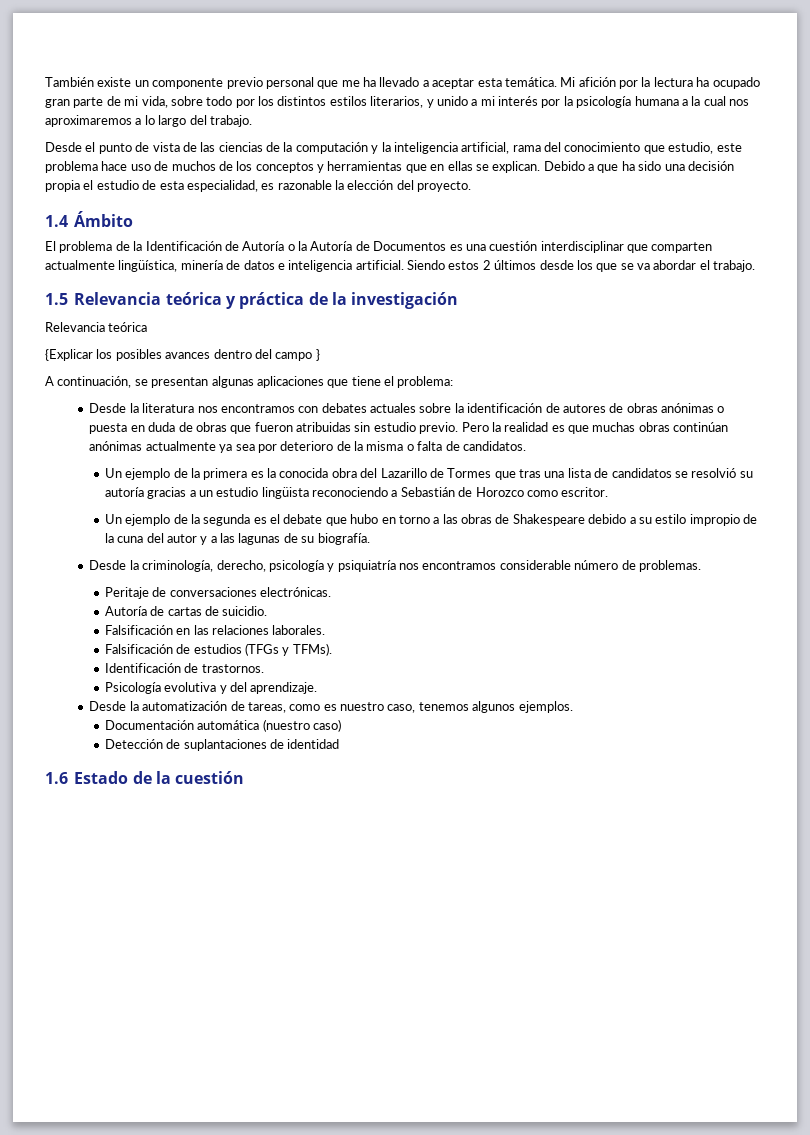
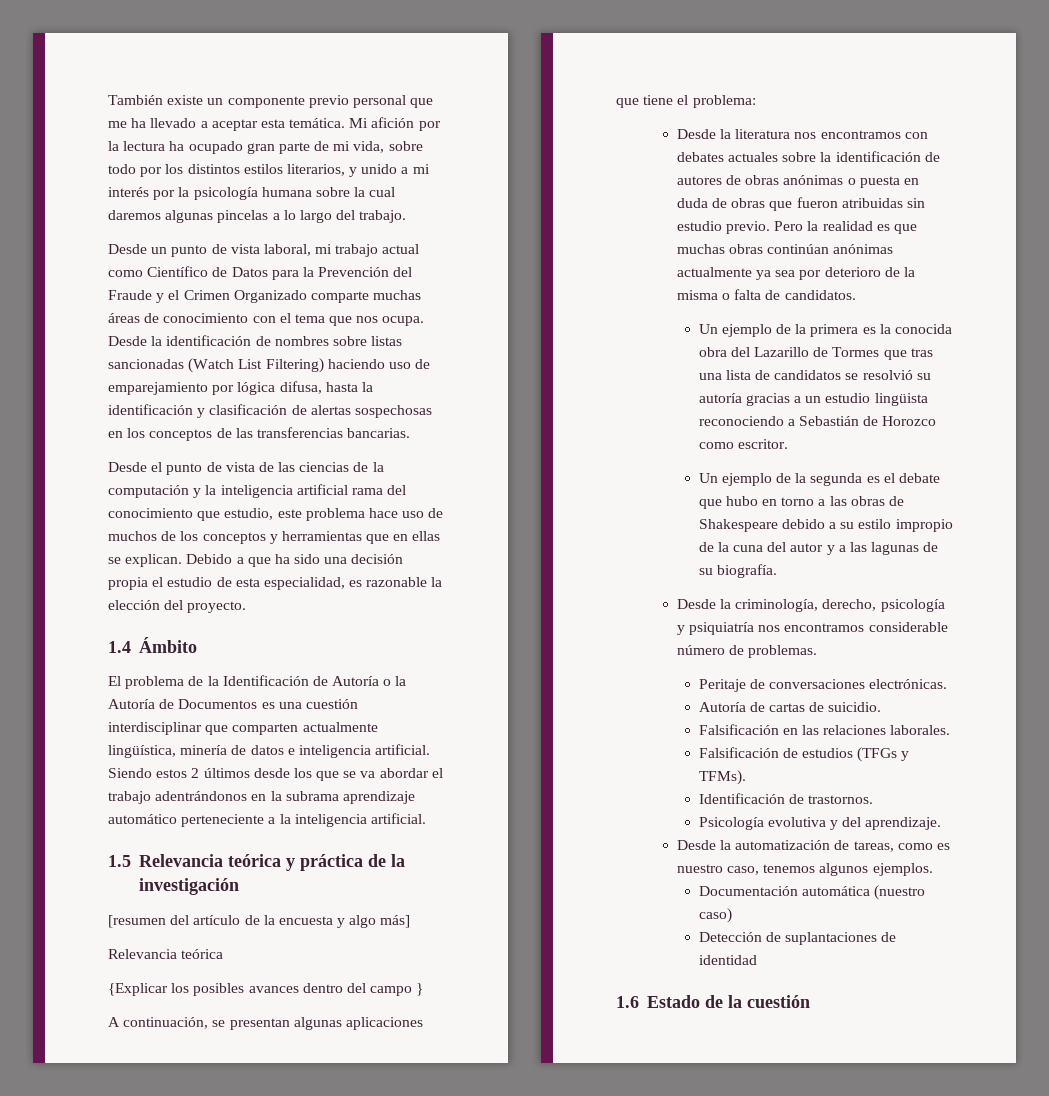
- Mi afición por la lectura ha ocupado gran parte de mi vida, sobre todo por los distintos estilos literarios, y unido a mi interés por la psicología humana a la cual nos aproximaremos a lo largo del trabajo.
+ Mi afición por la lectura ha ocupado gran parte de mi vida, sobre todo por los distintos estilos literarios, y unido a mi interés por la psicología humana sobre la cual daremos algunas pincelas a lo largo del trabajo.
+ Desde un punto de vista laboral, mi trabajo actual como Científico de Datos para la Prevención del Fraude y el Crimen Organizado comparte muchas áreas de conocimiento con el tema que nos ocupa. Desde la identificación de nombres sobre listas sancionadas (Watch List Filtering) haciendo uso de emparejamiento por lógica difusa, hasta la identificación y clasificación de alertas sospechosas en los conceptos de las transferencias bancarias.
- Desde el punto de vista de las ciencias de la computación y la inteligencia artificial, rama del conocimiento que estudio, este problema hace uso de muchos de los conceptos y herramientas que en ellas se explican.
+ Desde el punto de vista de las ciencias de la computación y la inteligencia artificial rama del conocimiento que estudio, este problema hace uso de muchos de los conceptos y herramientas que en ellas se explican.
- Siendo estos 2 últimos desde los que se va abordar el trabajo.
+ Siendo estos 2 últimos desde los que se va abordar el trabajo adentrándonos en la subrama aprendizaje automático perteneciente a la inteligencia artificial.
+ [resumen del artículo de la encuesta y algo más]

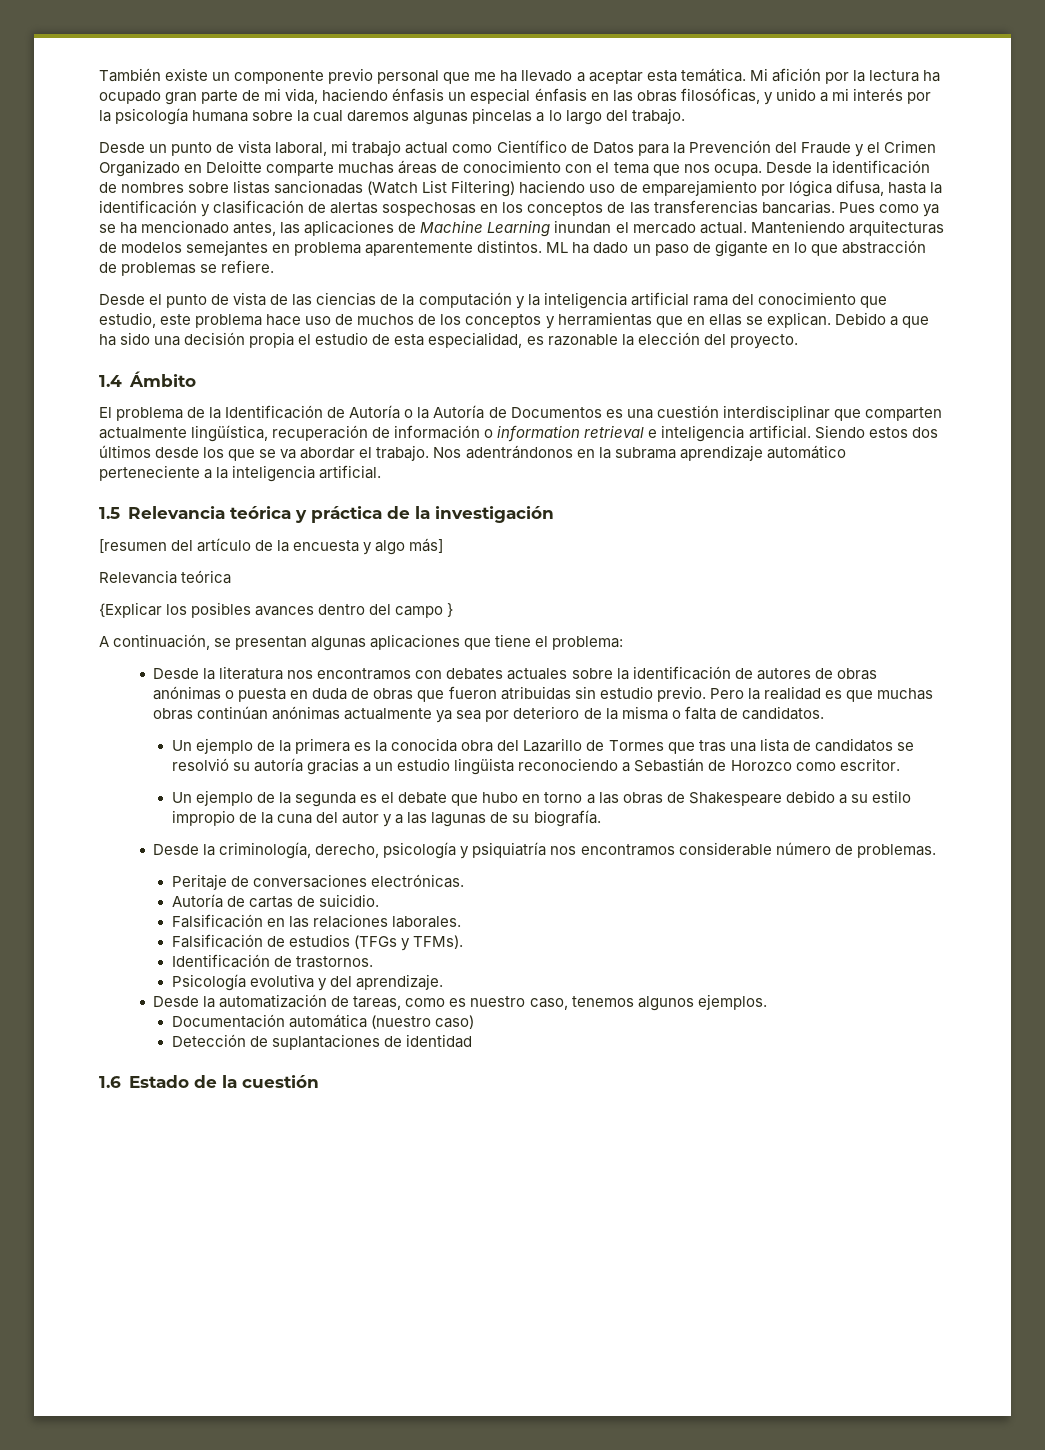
- Mi afición por la lectura ha ocupado gran parte de mi vida, sobre todo por los distintos estilos literarios, y unido a mi interés por la psicología humana sobre la cual daremos algunas pincelas a lo largo del trabajo.
+ Mi afición por la lectura ha ocupado gran parte de mi vida, haciendo énfasis un especial énfasis en las obras filosóficas, y unido a mi interés por la psicología humana sobre la cual daremos algunas pincelas a lo largo del trabajo.
- Desde un punto de vista laboral, mi trabajo actual como Científico de Datos para la Prevención del Fraude y el Crimen Organizado comparte muchas áreas de conocimiento con el tema que nos ocupa.
+ Desde un punto de vista laboral, mi trabajo actual como Científico de Datos para la Prevención del Fraude y el Crimen Organizado en Deloitte comparte muchas áreas de conocimiento con el tema que nos ocupa.
+ Pues como ya se ha mencionado antes, las aplicaciones de Machine Learning inundan el mercado actual. Manteniendo arquitecturas de modelos semejantes en problema aparentemente distintos. ML ha dado un paso de gigante en lo que abstracción de problemas se refiere.
- El problema de la Identificación de Autoría o la Autoría de Documentos es una cuestión interdisciplinar que comparten actualmente lingüística, minería de datos e inteligencia artificial.
+ El problema de la Identificación de Autoría o la Autoría de Documentos es una cuestión interdisciplinar que comparten actualmente lingüística, recuperación de información o information retrieval e inteligencia artificial.
- Siendo estos 2 últimos desde los que se va abordar el trabajo adentrándonos en la subrama aprendizaje automático perteneciente a la inteligencia artificial.
+ Siendo estos dos últimos desde los que se va abordar el trabajo. Nos adentrándonos en la subrama aprendizaje automático perteneciente a la inteligencia artificial.

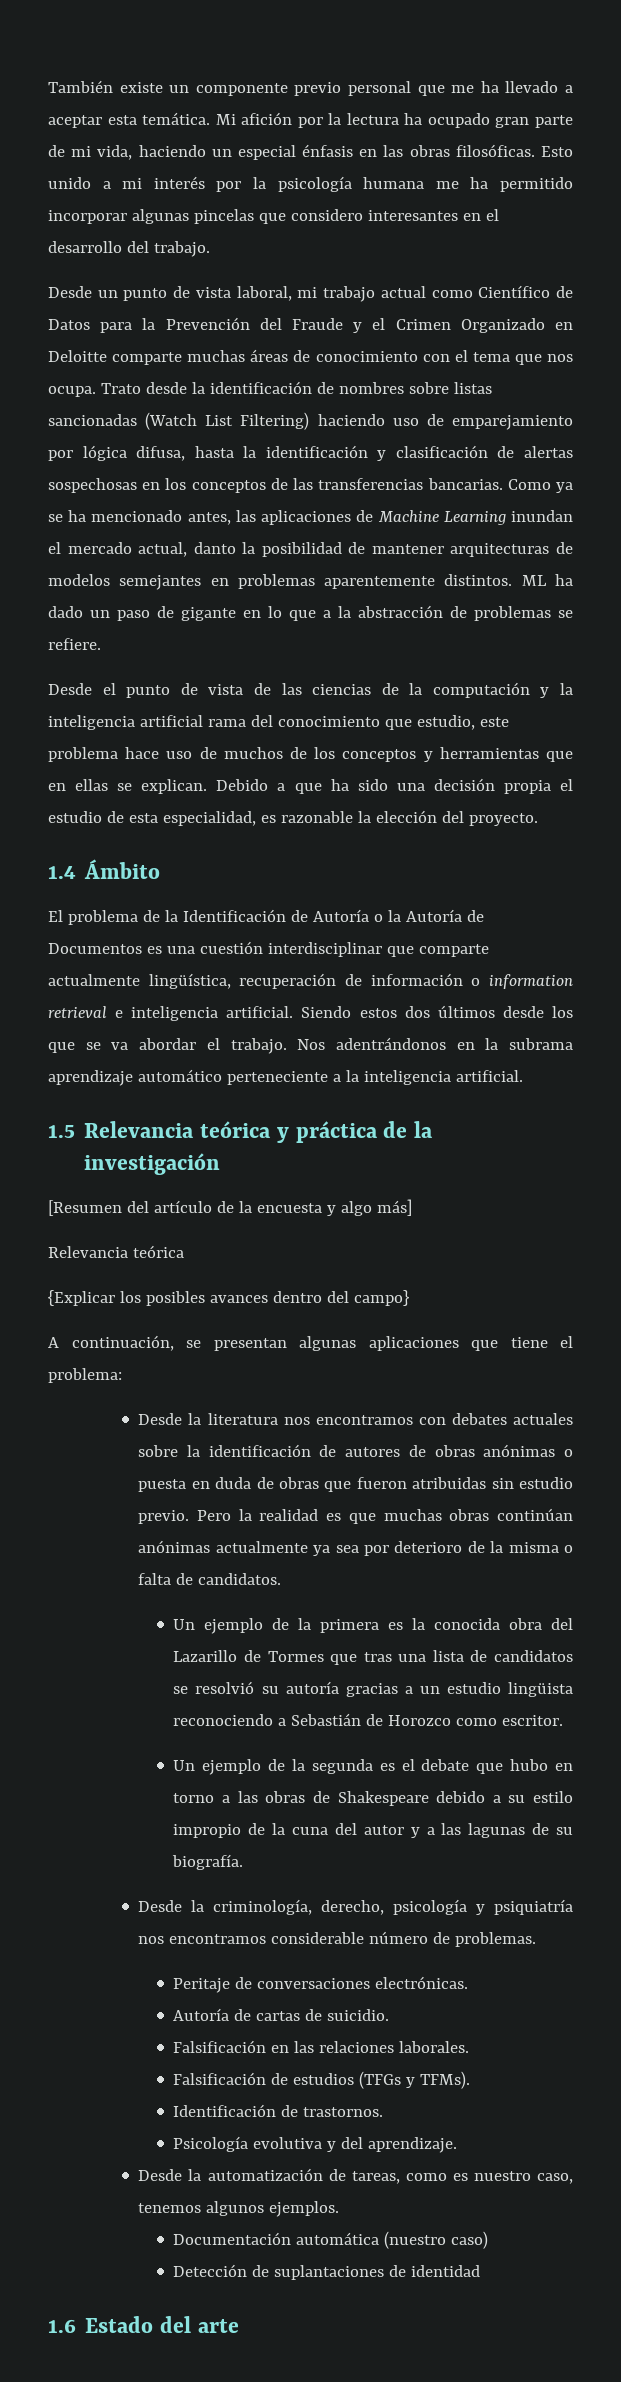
- Mi afición por la lectura ha ocupado gran parte de mi vida, haciendo énfasis un especial énfasis en las obras filosóficas, y unido a mi interés por la psicología humana sobre la cual daremos algunas pincelas a lo largo del trabajo.
+ Mi afición por la lectura ha ocupado gran parte de mi vida, haciendo un especial énfasis en las obras filosóficas. Esto unido a mi interés por la psicología humana me ha permitido incorporar algunas pincelas que considero interesantes en el desarrollo del trabajo.
- Desde la identificación de nombres sobre listas sancionadas (Watch List Filtering) haciendo uso de emparejamiento por lógica difusa, hasta la identificación y clasificación de alertas sospechosas en los conceptos de las transferencias bancarias.
+ Trato desde la identificación de nombres sobre listas sancionadas (Watch List Filtering) haciendo uso de emparejamiento por lógica difusa, hasta la identificación y clasificación de alertas sospechosas en los conceptos de las transferencias bancarias.
- Pues como ya se ha mencionado antes, las aplicaciones de Machine Learning inundan el mercado actual. Manteniendo arquitecturas de modelos semejantes en problema aparentemente distintos.
+ Como ya se ha mencionado antes, las aplicaciones de Machine Learning inundan el mercado actual, danto la posibilidad de mantener arquitecturas de modelos semejantes en problemas aparentemente distintos.
- ML ha dado un paso de gigante en lo que abstracción de problemas se refiere.
+ ML ha dado un paso de gigante en lo que a la abstracción de problemas se refiere.
- El problema de la Identificación de Autoría o la Autoría de Documentos es una cuestión interdisciplinar que comparten actualmente lingüística, recuperación de información o information retrieval e inteligencia artificial.
+ El problema de la Identificación de Autoría o la Autoría de Documentos es una cuestión interdisciplinar que comparte actualmente lingüística, recuperación de información o information retrieval e inteligencia artificial.
- [resumen del artículo de la encuesta y algo más]
+ [Resumen del artículo de la encuesta y algo más]
- {Explicar los posibles avances dentro del campo }
+ {Explicar los posibles avances dentro del campo}
- 1.6 Estado de la cuestión
+ 1.6 Estado del arte

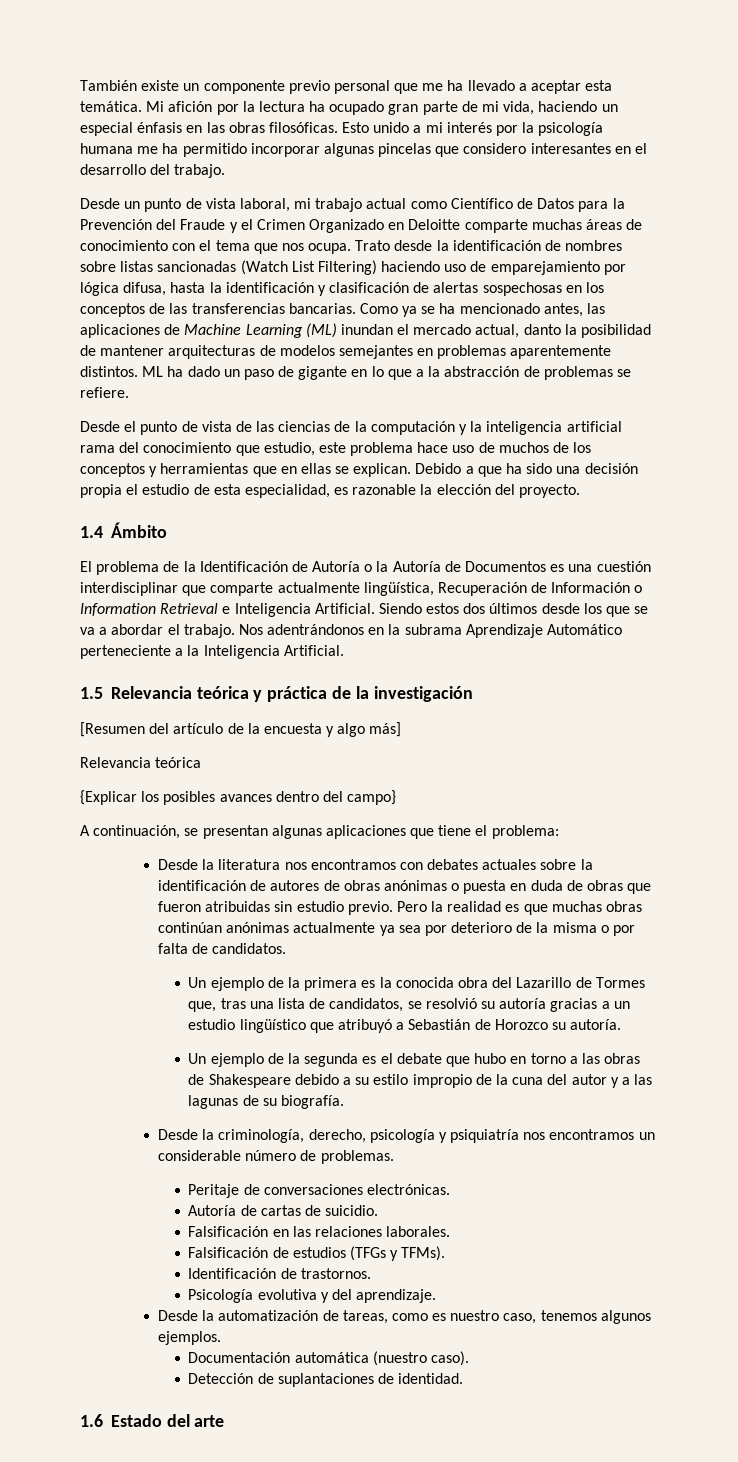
- Como ya se ha mencionado antes, las aplicaciones de Machine Learning inundan el mercado actual, danto la posibilidad de mantener arquitecturas de modelos semejantes en problemas aparentemente distintos.
+ Como ya se ha mencionado antes, las aplicaciones de Machine Learning (ML) inundan el mercado actual, danto la posibilidad de mantener arquitecturas de modelos semejantes en problemas aparentemente distintos.
- El problema de la Identificación de Autoría o la Autoría de Documentos es una cuestión interdisciplinar que comparte actualmente lingüística, recuperación de información o information retrieval e inteligencia artificial.
+ El problema de la Identificación de Autoría o la Autoría de Documentos es una cuestión interdisciplinar que comparte actualmente lingüística, Recuperación de Información o Information Retrieval e Inteligencia Artificial.
- Siendo estos dos últimos desde los que se va abordar el trabajo.
+ Siendo estos dos últimos desde los que se va a abordar el trabajo.
- Nos adentrándonos en la subrama aprendizaje automático perteneciente a la inteligencia artificial.
+ Nos adentrándonos en la subrama Aprendizaje Automático perteneciente a la Inteligencia Artificial.
- Pero la realidad es que muchas obras continúan anónimas actualmente ya sea por deterioro de la misma o falta de candidatos.
+ Pero la realidad es que muchas obras continúan anónimas actualmente ya sea por deterioro de la misma o por falta de candidatos.
- Un ejemplo de la primera es la conocida obra del Lazarillo de Tormes que tras una lista de candidatos se resolvió su autoría gracias a un estudio lingüista reconociendo a Sebastián de Horozco como escritor.
+ Un ejemplo de la primera es la conocida obra del Lazarillo de Tormes que, tras una lista de candidatos, se resolvió su autoría gracias a un estudio lingüístico que atribuyó a Sebastián de Horozco su autoría.
- Desde la criminología, derecho, psicología y psiquiatría nos encontramos considerable número de problemas.
+ Desde la criminología, derecho, psicología y psiquiatría nos encontramos un considerable número de problemas.
- Documentación automática (nuestro caso)
+ Documentación automática (nuestro caso).
- Detección de suplantaciones de identidad
+ Detección de suplantaciones de identidad.

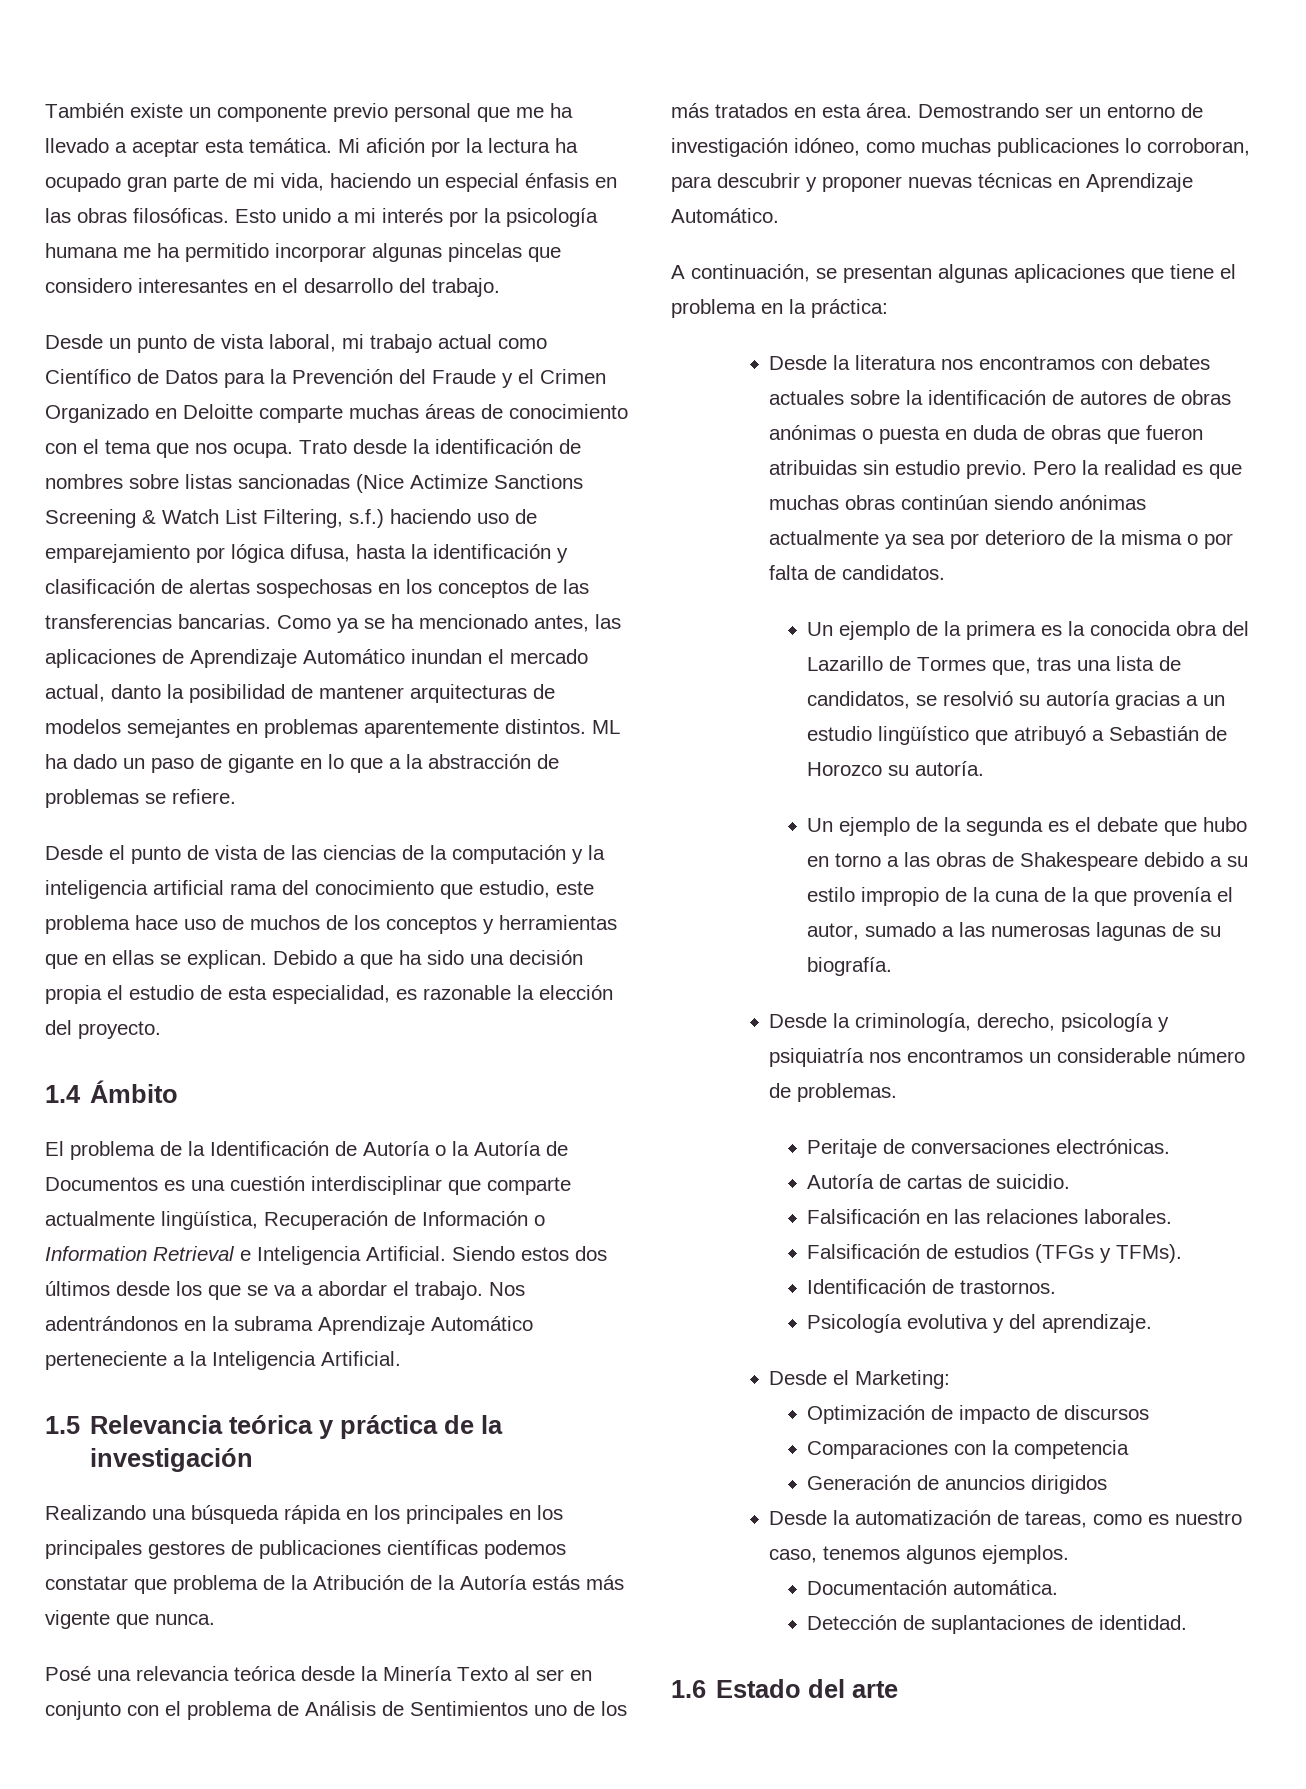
- Trato desde la identificación de nombres sobre listas sancionadas (Watch List Filtering) haciendo uso de emparejamiento por lógica difusa, hasta la identificación y clasificación de alertas sospechosas en los conceptos de las transferencias bancarias.
+ Trato desde la identificación de nombres sobre listas sancionadas (Nice Actimize Sanctions Screening & Watch List Filtering, s.f.) haciendo uso de emparejamiento por lógica difusa, hasta la identificación y clasificación de alertas sospechosas en los conceptos de las transferencias bancarias.
- Como ya se ha mencionado antes, las aplicaciones de Machine Learning (ML) inundan el mercado actual, danto la posibilidad de mantener arquitecturas de modelos semejantes en problemas aparentemente distintos.
+ Como ya se ha mencionado antes, las aplicaciones de Aprendizaje Automático inundan el mercado actual, danto la posibilidad de mantener arquitecturas de modelos semejantes en problemas aparentemente distintos.
- [Resumen del artículo de la encuesta y algo más]
- Relevancia teórica
- {Explicar los posibles avances dentro del campo}
+ Realizando una búsqueda rápida en los principales en los principales gestores de publicaciones científicas podemos constatar que problema de la Atribución de la Autoría estás más vigente que nunca.
+ Posé una relevancia teórica desde la Minería Texto al ser en conjunto con el problema de Análisis de Sentimientos uno de los más tratados en esta área. Demostrando ser un entorno de investigación idóneo, como muchas publicaciones lo corroboran, para descubrir y proponer nuevas técnicas en Aprendizaje Automático.
- A continuación, se presentan algunas aplicaciones que tiene el problema:
+ A continuación, se presentan algunas aplicaciones que tiene el problema en la práctica:
- Pero la realidad es que muchas obras continúan anónimas actualmente ya sea por deterioro de la misma o por falta de candidatos.
+ Pero la realidad es que muchas obras continúan siendo anónimas actualmente ya sea por deterioro de la misma o por falta de candidatos.
- Un ejemplo de la segunda es el debate que hubo en torno a las obras de Shakespeare debido a su estilo impropio de la cuna del autor y a las lagunas de su biografía.
+ Un ejemplo de la segunda es el debate que hubo en torno a las obras de Shakespeare debido a su estilo impropio de la cuna de la que provenía el autor, sumado a las numerosas lagunas de su biografía.
+ Desde el Marketing:
+ Optimización de impacto de discursos
+ Comparaciones con la competencia
+ Generación de anuncios dirigidos
- Documentación automática (nuestro caso).
+ Documentación automática.

